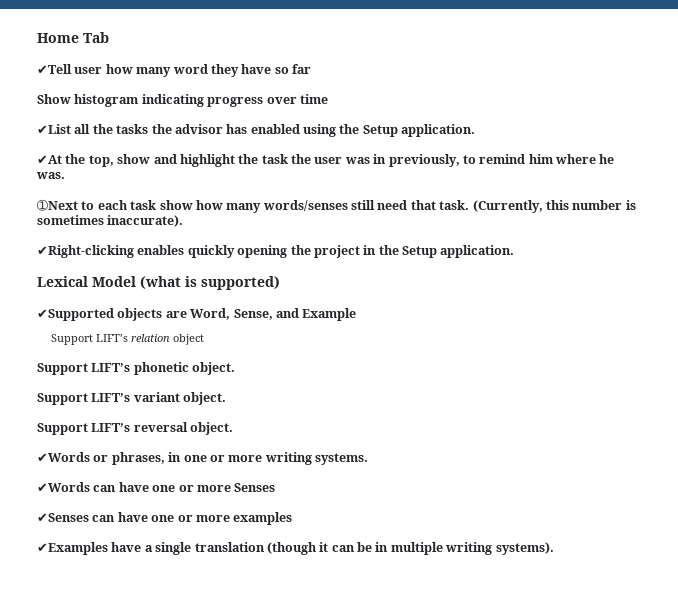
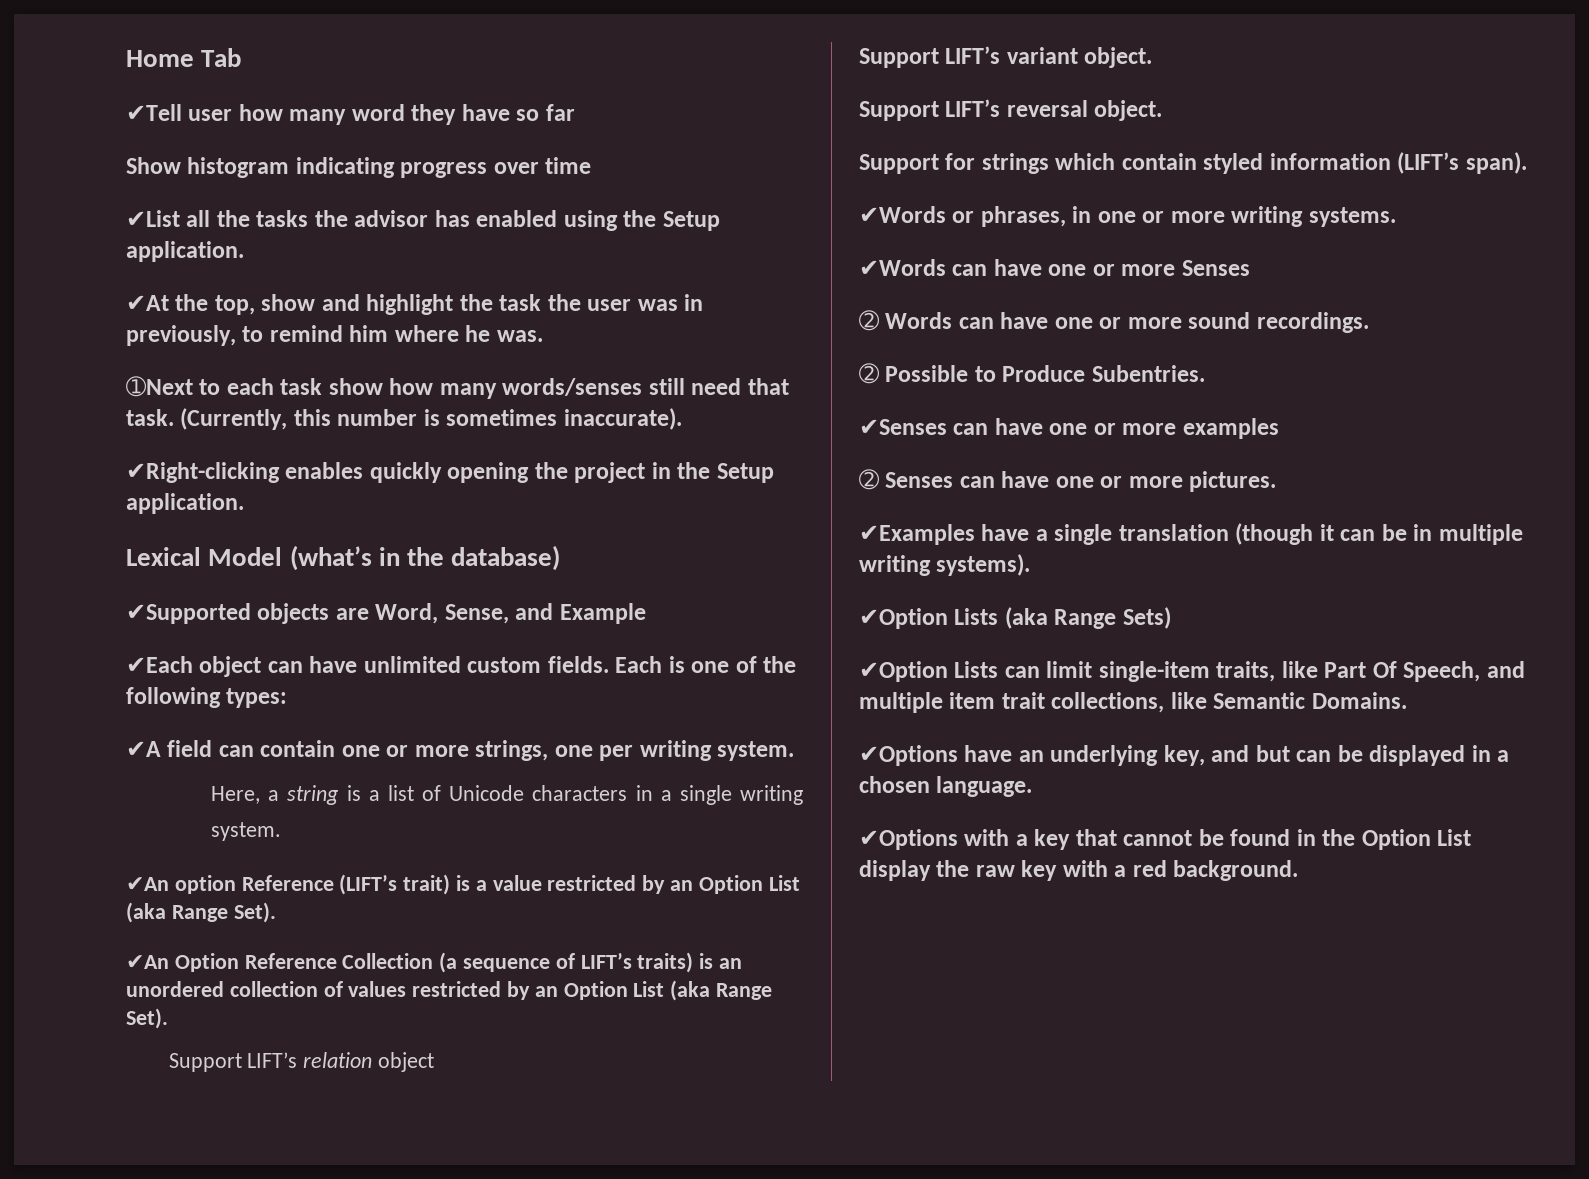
- Lexical Model (what is supported)
+ Lexical Model (what’s in the database)
+ ✔Each object can have unlimited custom fields. Each is one of the following types:
+ ✔A field can contain one or more strings, one per writing system.
+ Here, a string is a list of Unicode characters in a single writing system.
+ ✔An option Reference (LIFT’s trait) is a value restricted by an Option List (aka Range Set).
+ ✔An Option Reference Collection (a sequence of LIFT’s traits) is an unordered collection of values restricted by an Option List (aka Range Set).
- Support LIFT’s phonetic object.
+ Support for strings which contain styled information (LIFT’s span).
+ ➁ Words can have one or more sound recordings.
+ ➁ Possible to Produce Subentries.
+ ➁ Senses can have one or more pictures.
+ ✔Option Lists (aka Range Sets)
+ ✔Option Lists can limit single-item traits, like Part Of Speech, and multiple item trait collections, like Semantic Domains.
+ ✔Options have an underlying key, and but can be displayed in a chosen language.
+ ✔Options with a key that cannot be found in the Option List display the raw key with a red background.

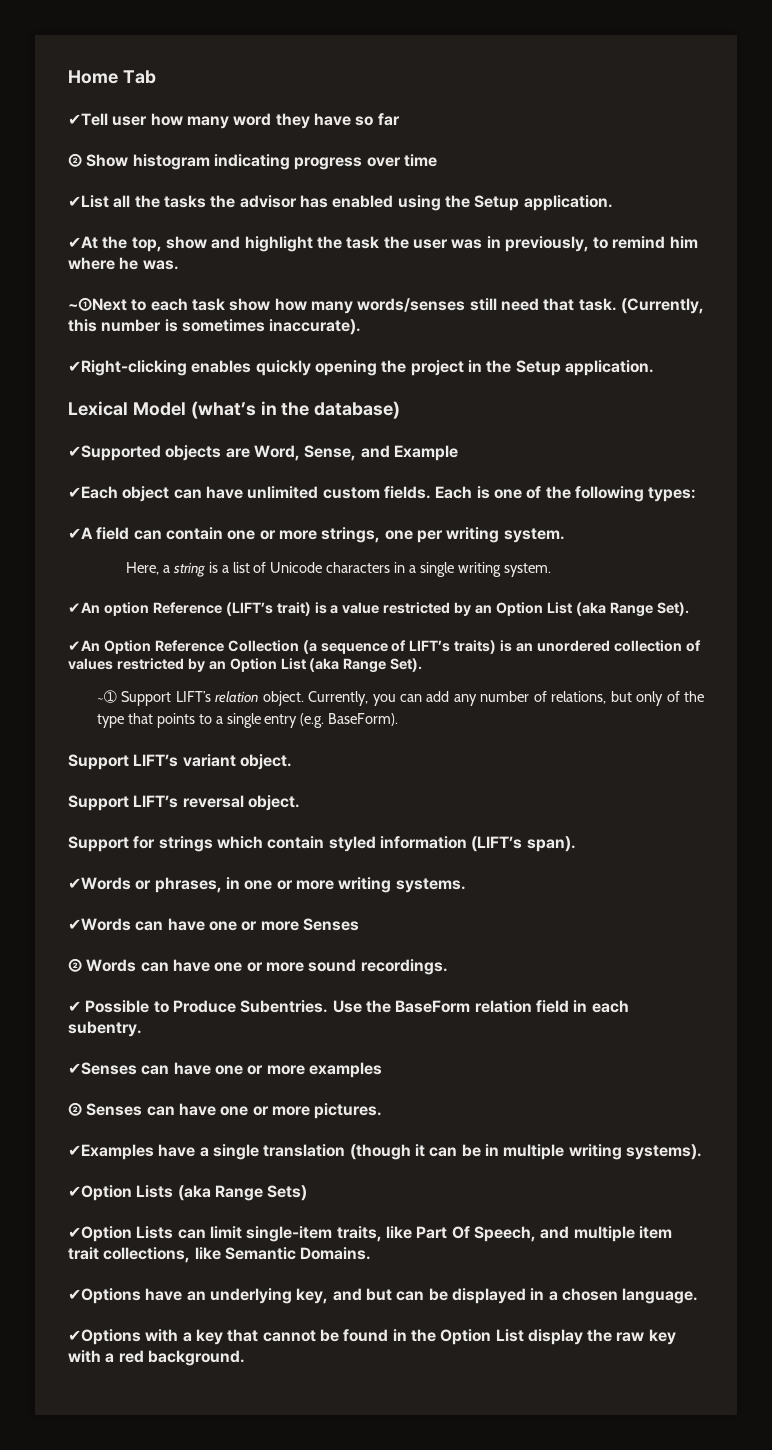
- Show histogram indicating progress over time
+ ➁ Show histogram indicating progress over time
- ➀Next to each task show how many words/senses still need that task.
+ ~➀Next to each task show how many words/senses still need that task.
- Support LIFT’s relation object
+ ~➀ Support LIFT’s relation object. Currently, you can add any number of relations, but only of the type that points to a single entry (e.g. BaseForm).
- ➁ Possible to Produce Subentries.
+ ✔ Possible to Produce Subentries. Use the BaseForm relation field in each subentry.

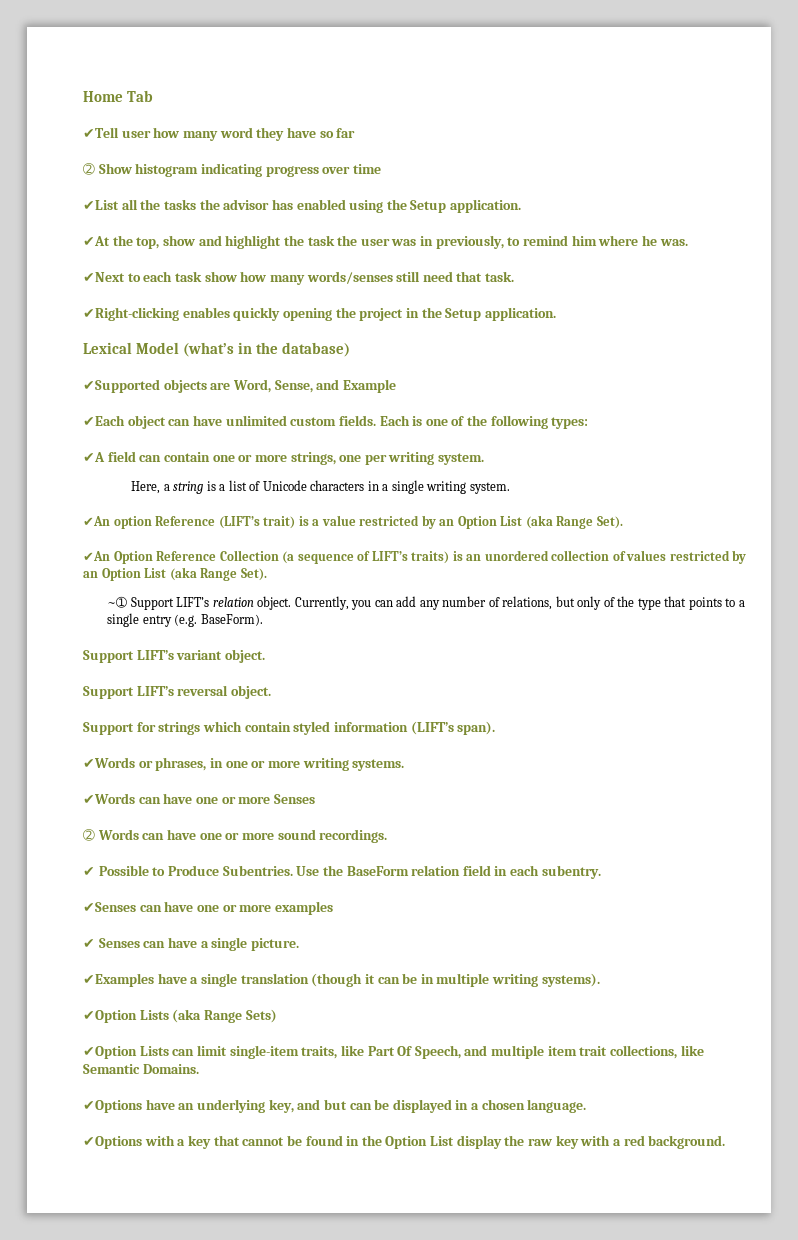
- ~➀Next to each task show how many words/senses still need that task. (Currently, this number is sometimes inaccurate).
+ ✔Next to each task show how many words/senses still need that task.
- ➁ Senses can have one or more pictures.
+ ✔ Senses can have a single picture.

